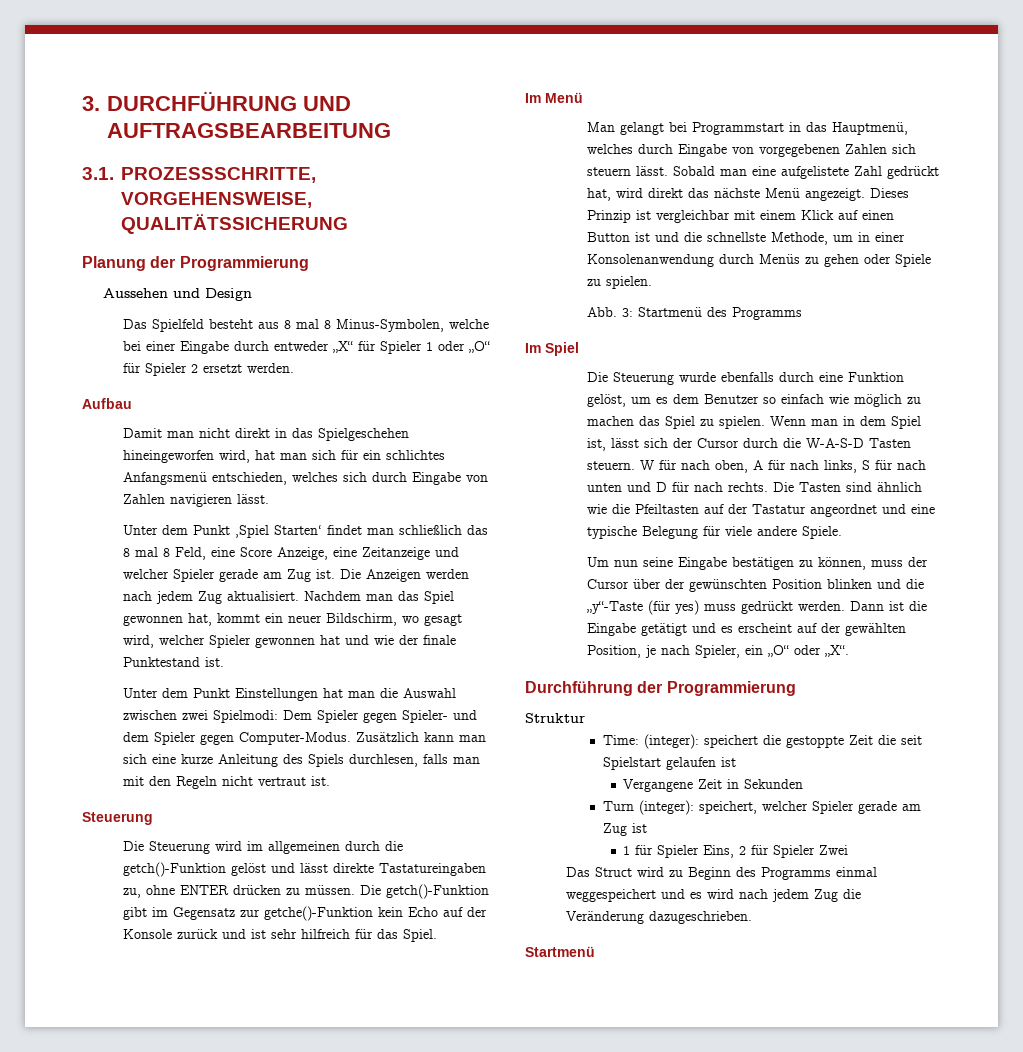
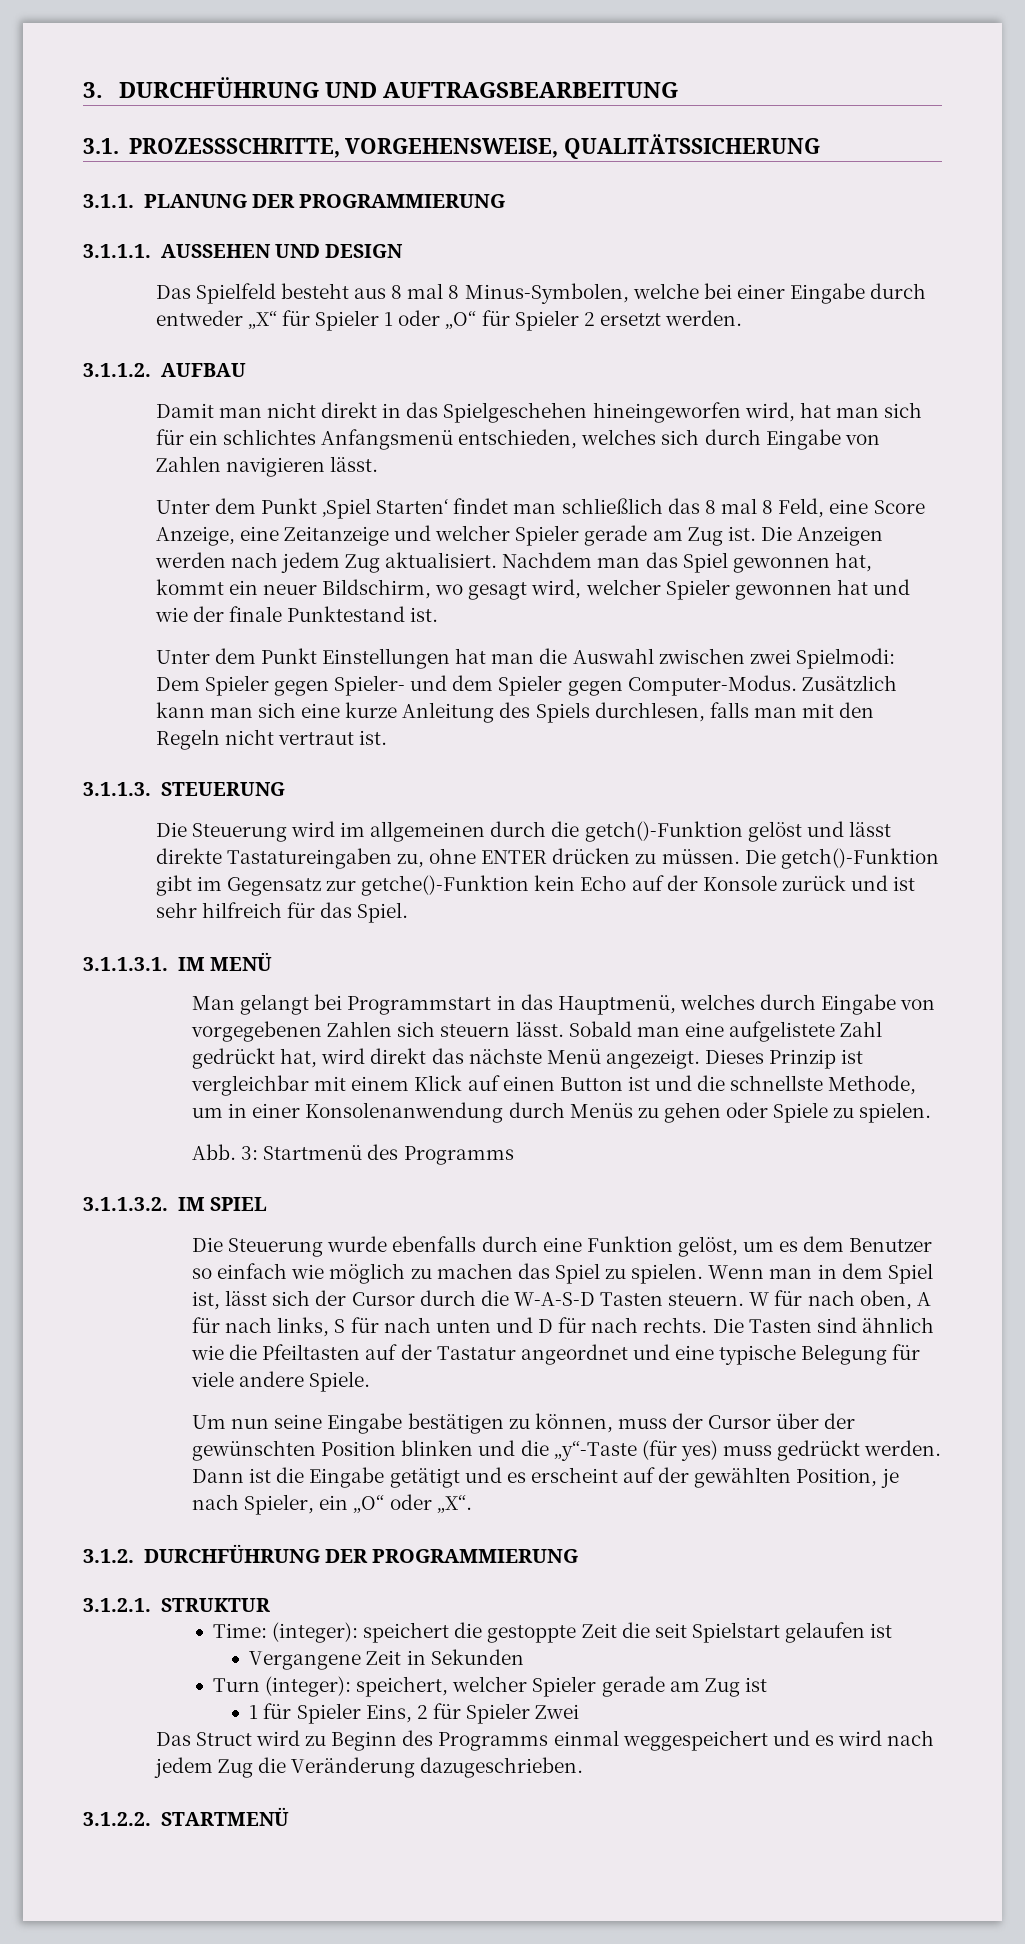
- Planung der Programmierung
- Aussehen und Design
+ 3.1.1. PLANUNG DER PROGRAMMIERUNG
+ 3.1.1.1. AUSSEHEN UND DESIGN
- Aufbau
+ 3.1.1.2. AUFBAU
  Zusätzlich kann man sich eine kurze Anleitung des Spiels durchlesen, falls man mit den Regeln nicht vertraut ist.
- Steuerung
+ 3.1.1.3. STEUERUNG
- Im Menü
+ 3.1.1.3.1. IM MENÜ
- Im Spiel
+ 3.1.1.3.2. IM SPIEL
- Durchführung der Programmierung
- Struktur
+ 3.1.2. DURCHFÜHRUNG DER PROGRAMMIERUNG
+ 3.1.2.1. STRUKTUR
  Das Struct wird zu Beginn des Programms einmal weggespeichert und es wird nach jedem Zug die Veränderung dazugeschrieben.
- Startmenü
+ 3.1.2.2. STARTMENÜ

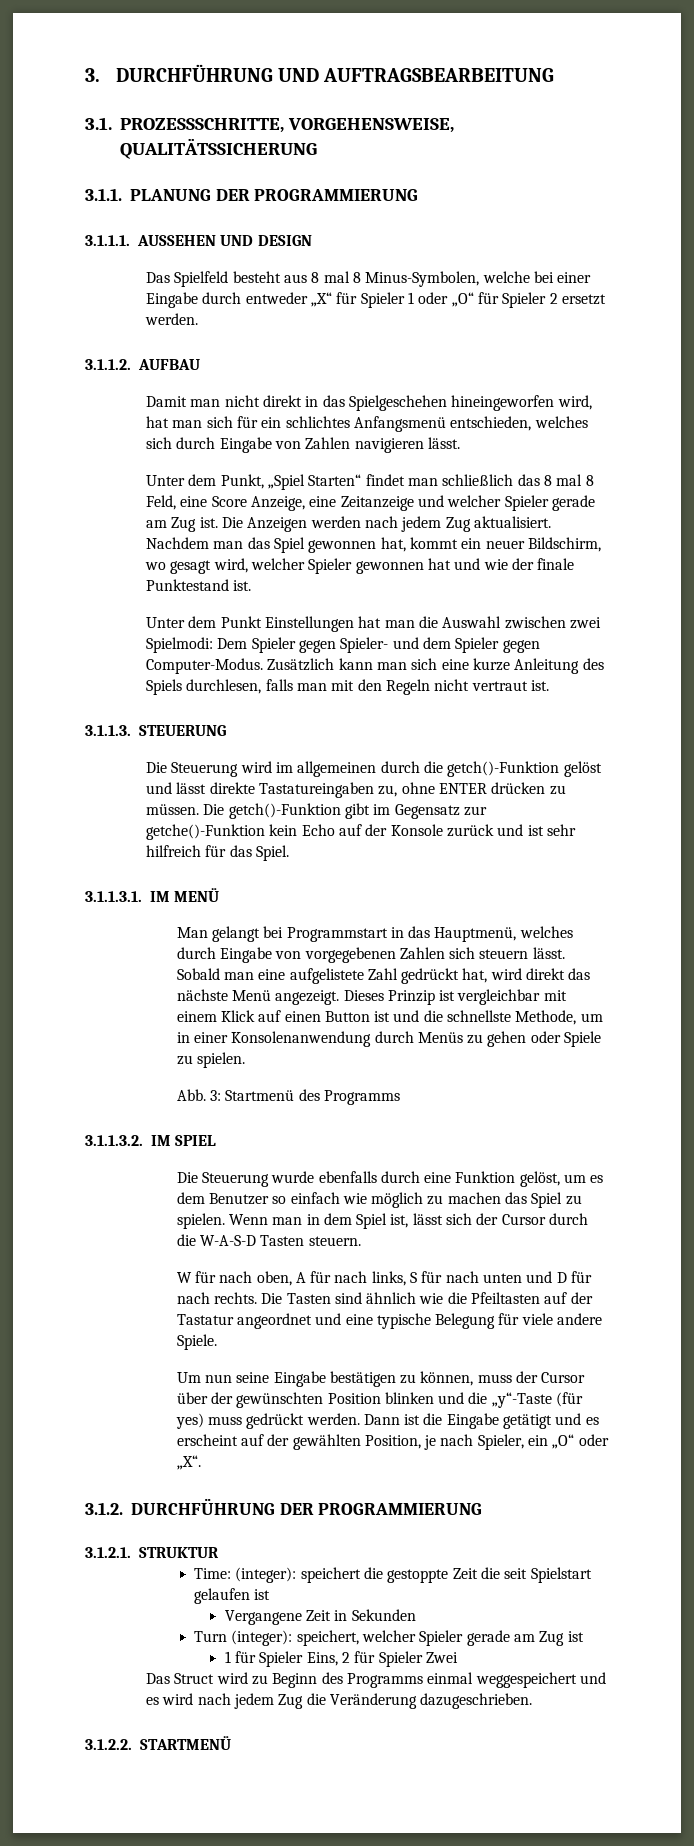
- Unter dem Punkt ‚Spiel Starten‘ findet man schließlich das 8 mal 8 Feld, eine Score Anzeige, eine Zeitanzeige und welcher Spieler gerade am Zug ist.
+ Unter dem Punkt‚ „Spiel Starten“ findet man schließlich das 8 mal 8 Feld, eine Score Anzeige, eine Zeitanzeige und welcher Spieler gerade am Zug ist.
- Wenn man in dem Spiel ist, lässt sich der Cursor durch die W-A-S-D Tasten steuern. W für nach oben, A für nach links, S für nach unten und D für nach rechts.
+ Wenn man in dem Spiel ist, lässt sich der Cursor durch die W-A-S-D Tasten steuern.
+ W für nach oben, A für nach links, S für nach unten und D für nach rechts.

